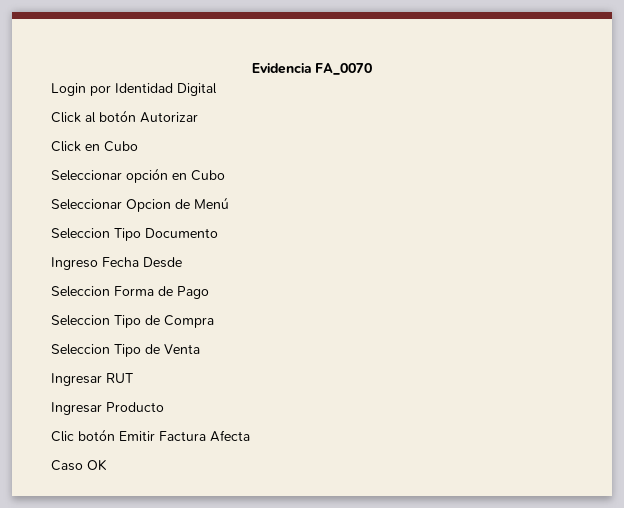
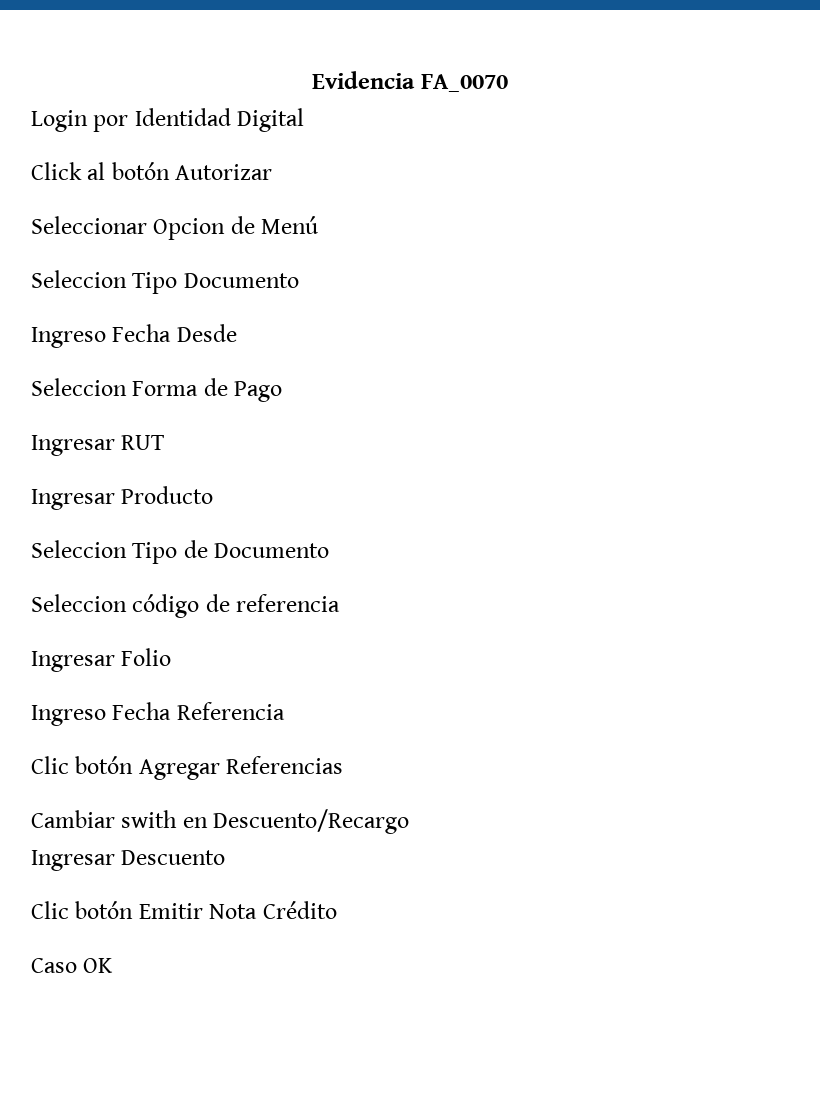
- Click en Cubo
- Seleccionar opción en Cubo
- Seleccion Tipo de Compra
- Seleccion Tipo de Venta
  Ingresar RUT
  Ingresar Producto
+ Seleccion Tipo de Documento
+ Seleccion código de referencia
+ Ingresar Folio
+ Ingreso Fecha Referencia
+ Clic botón Agregar Referencias
+ Cambiar swith en Descuento/Recargo
+ Ingresar Descuento
- Clic botón Emitir Factura Afecta
+ Clic botón Emitir Nota Crédito

